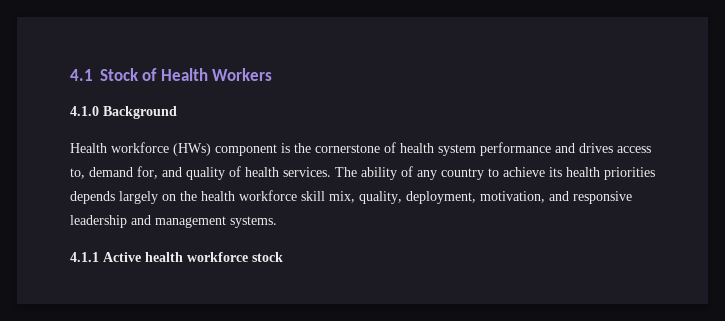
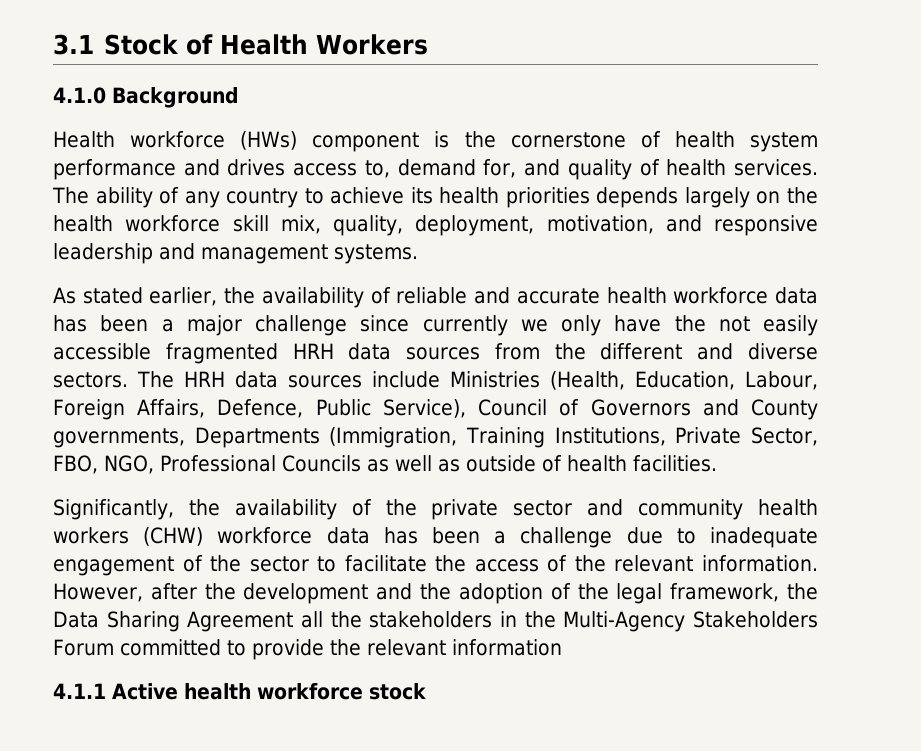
- 4.1 Stock of Health Workers
+ 3.1 Stock of Health Workers
+ As stated earlier, the availability of reliable and accurate health workforce data has been a major challenge since currently we only have the not easily accessible fragmented HRH data sources from the different and diverse sectors. The HRH data sources include Ministries (Health, Education, Labour, Foreign Affairs, Defence, Public Service), Council of Governors and County governments, Departments (Immigration, Training Institutions, Private Sector, FBO, NGO, Professional Councils as well as outside of health facilities.
+ Significantly, the availability of the private sector and community health workers (CHW) workforce data has been a challenge due to inadequate engagement of the sector to facilitate the access of the relevant information. However, after the development and the adoption of the legal framework, the Data Sharing Agreement all the stakeholders in the Multi-Agency Stakeholders Forum committed to provide the relevant information

